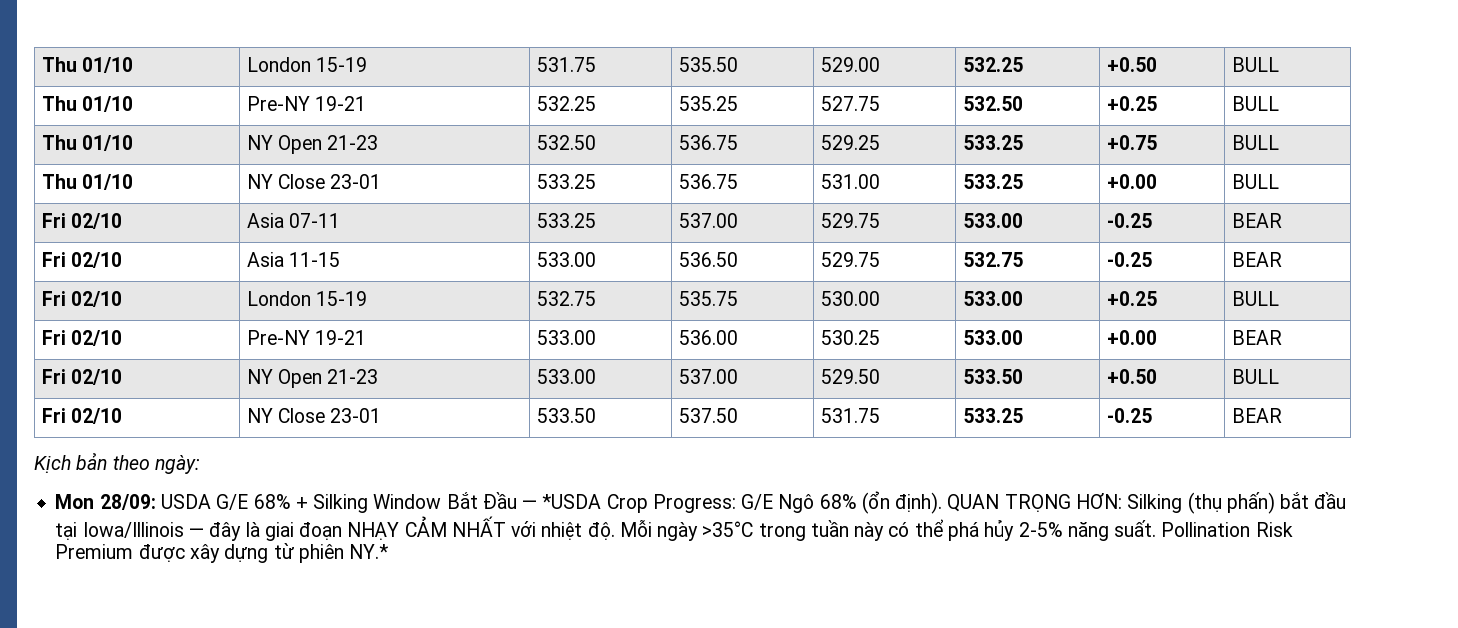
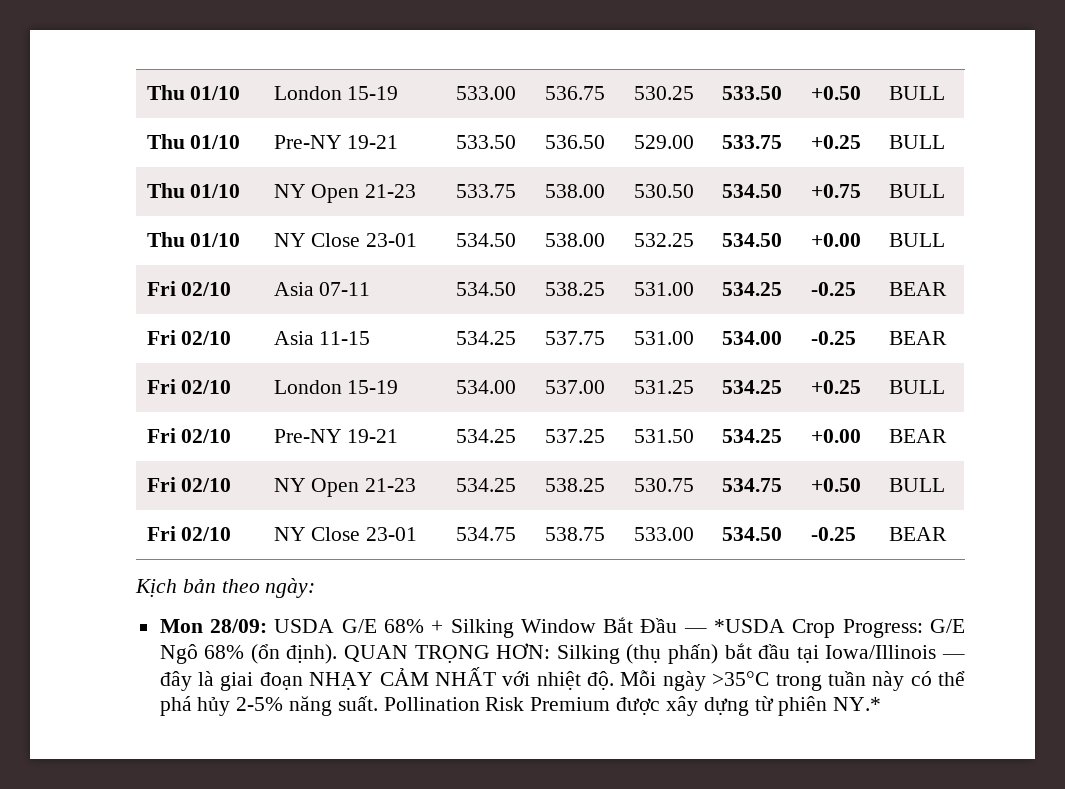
- Thu 01/10 | London 15-19 | 531.75 | 535.50 | 529.00 | 532.25 | +0.50 | BULL
+ Thu 01/10 | London 15-19 | 533.00 | 536.75 | 530.25 | 533.50 | +0.50 | BULL
- Thu 01/10 | Pre-NY 19-21 | 532.25 | 535.25 | 527.75 | 532.50 | +0.25 | BULL
+ Thu 01/10 | Pre-NY 19-21 | 533.50 | 536.50 | 529.00 | 533.75 | +0.25 | BULL
- Thu 01/10 | NY Open 21-23 | 532.50 | 536.75 | 529.25 | 533.25 | +0.75 | BULL
+ Thu 01/10 | NY Open 21-23 | 533.75 | 538.00 | 530.50 | 534.50 | +0.75 | BULL
- Thu 01/10 | NY Close 23-01 | 533.25 | 536.75 | 531.00 | 533.25 | +0.00 | BULL
+ Thu 01/10 | NY Close 23-01 | 534.50 | 538.00 | 532.25 | 534.50 | +0.00 | BULL
- Fri 02/10 | Asia 07-11 | 533.25 | 537.00 | 529.75 | 533.00 | -0.25 | BEAR
+ Fri 02/10 | Asia 07-11 | 534.50 | 538.25 | 531.00 | 534.25 | -0.25 | BEAR
- Fri 02/10 | Asia 11-15 | 533.00 | 536.50 | 529.75 | 532.75 | -0.25 | BEAR
+ Fri 02/10 | Asia 11-15 | 534.25 | 537.75 | 531.00 | 534.00 | -0.25 | BEAR
- Fri 02/10 | London 15-19 | 532.75 | 535.75 | 530.00 | 533.00 | +0.25 | BULL
+ Fri 02/10 | London 15-19 | 534.00 | 537.00 | 531.25 | 534.25 | +0.25 | BULL
- Fri 02/10 | Pre-NY 19-21 | 533.00 | 536.00 | 530.25 | 533.00 | +0.00 | BEAR
+ Fri 02/10 | Pre-NY 19-21 | 534.25 | 537.25 | 531.50 | 534.25 | +0.00 | BEAR
- Fri 02/10 | NY Open 21-23 | 533.00 | 537.00 | 529.50 | 533.50 | +0.50 | BULL
+ Fri 02/10 | NY Open 21-23 | 534.25 | 538.25 | 530.75 | 534.75 | +0.50 | BULL
- Fri 02/10 | NY Close 23-01 | 533.50 | 537.50 | 531.75 | 533.25 | -0.25 | BEAR
+ Fri 02/10 | NY Close 23-01 | 534.75 | 538.75 | 533.00 | 534.50 | -0.25 | BEAR

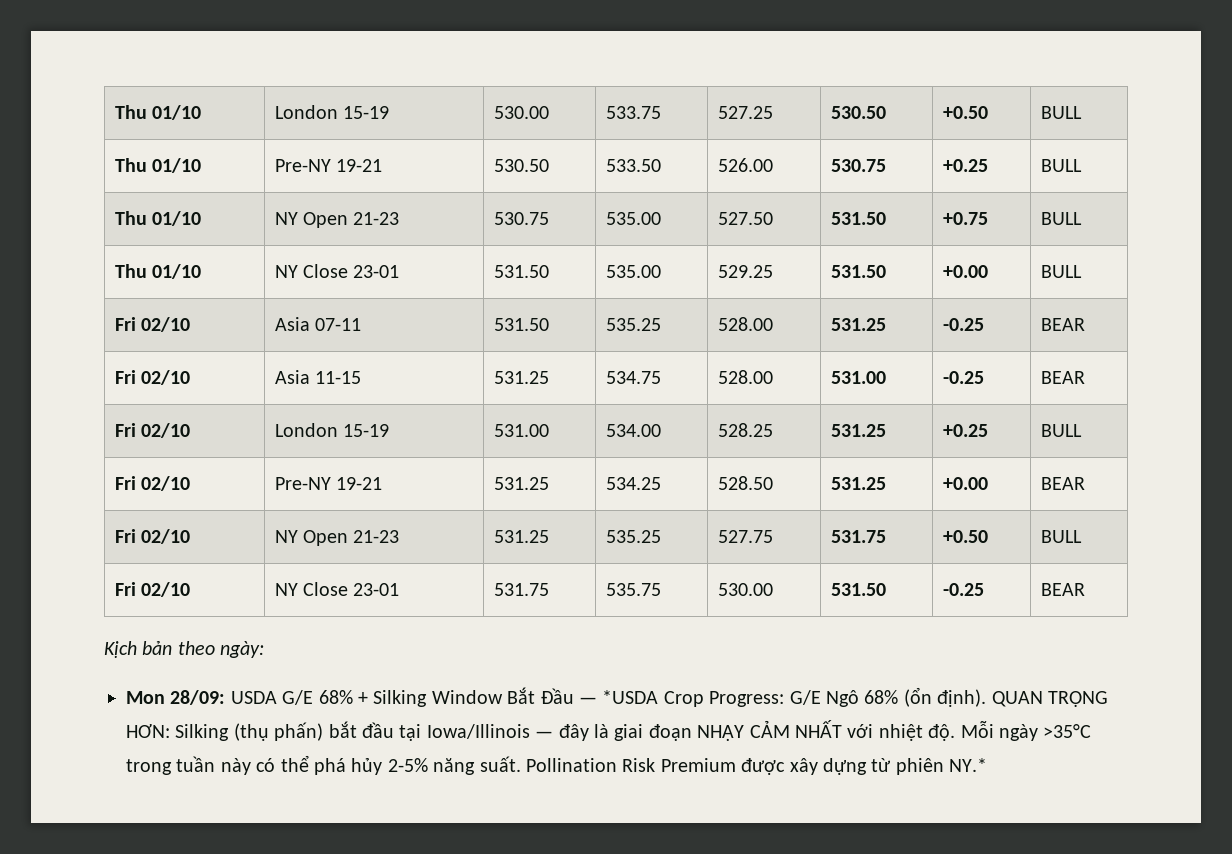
- Thu 01/10 | London 15-19 | 533.00 | 536.75 | 530.25 | 533.50 | +0.50 | BULL
+ Thu 01/10 | London 15-19 | 530.00 | 533.75 | 527.25 | 530.50 | +0.50 | BULL
- Thu 01/10 | Pre-NY 19-21 | 533.50 | 536.50 | 529.00 | 533.75 | +0.25 | BULL
+ Thu 01/10 | Pre-NY 19-21 | 530.50 | 533.50 | 526.00 | 530.75 | +0.25 | BULL
- Thu 01/10 | NY Open 21-23 | 533.75 | 538.00 | 530.50 | 534.50 | +0.75 | BULL
+ Thu 01/10 | NY Open 21-23 | 530.75 | 535.00 | 527.50 | 531.50 | +0.75 | BULL
- Thu 01/10 | NY Close 23-01 | 534.50 | 538.00 | 532.25 | 534.50 | +0.00 | BULL
+ Thu 01/10 | NY Close 23-01 | 531.50 | 535.00 | 529.25 | 531.50 | +0.00 | BULL
- Fri 02/10 | Asia 07-11 | 534.50 | 538.25 | 531.00 | 534.25 | -0.25 | BEAR
+ Fri 02/10 | Asia 07-11 | 531.50 | 535.25 | 528.00 | 531.25 | -0.25 | BEAR
- Fri 02/10 | Asia 11-15 | 534.25 | 537.75 | 531.00 | 534.00 | -0.25 | BEAR
+ Fri 02/10 | Asia 11-15 | 531.25 | 534.75 | 528.00 | 531.00 | -0.25 | BEAR
- Fri 02/10 | London 15-19 | 534.00 | 537.00 | 531.25 | 534.25 | +0.25 | BULL
+ Fri 02/10 | London 15-19 | 531.00 | 534.00 | 528.25 | 531.25 | +0.25 | BULL
- Fri 02/10 | Pre-NY 19-21 | 534.25 | 537.25 | 531.50 | 534.25 | +0.00 | BEAR
+ Fri 02/10 | Pre-NY 19-21 | 531.25 | 534.25 | 528.50 | 531.25 | +0.00 | BEAR
- Fri 02/10 | NY Open 21-23 | 534.25 | 538.25 | 530.75 | 534.75 | +0.50 | BULL
+ Fri 02/10 | NY Open 21-23 | 531.25 | 535.25 | 527.75 | 531.75 | +0.50 | BULL
- Fri 02/10 | NY Close 23-01 | 534.75 | 538.75 | 533.00 | 534.50 | -0.25 | BEAR
+ Fri 02/10 | NY Close 23-01 | 531.75 | 535.75 | 530.00 | 531.50 | -0.25 | BEAR

